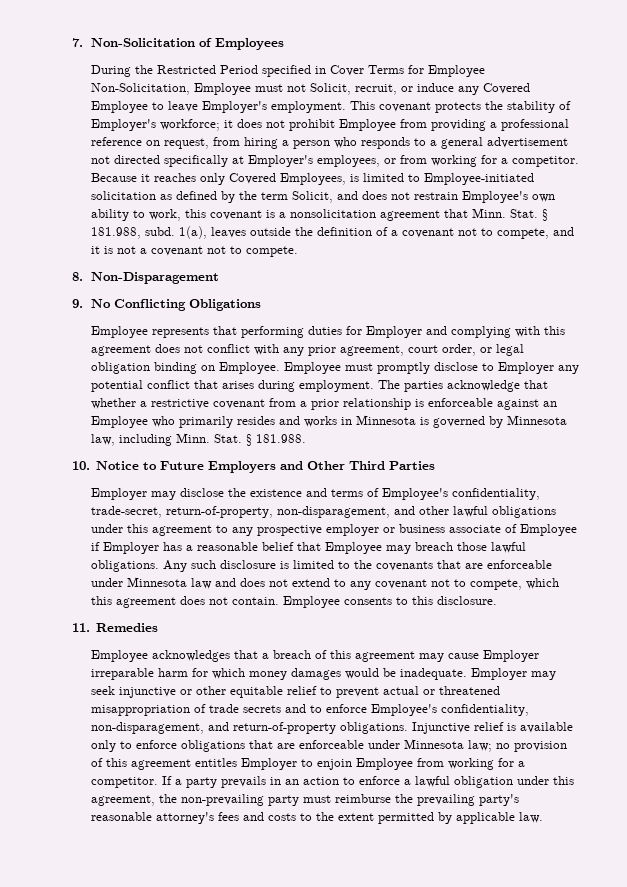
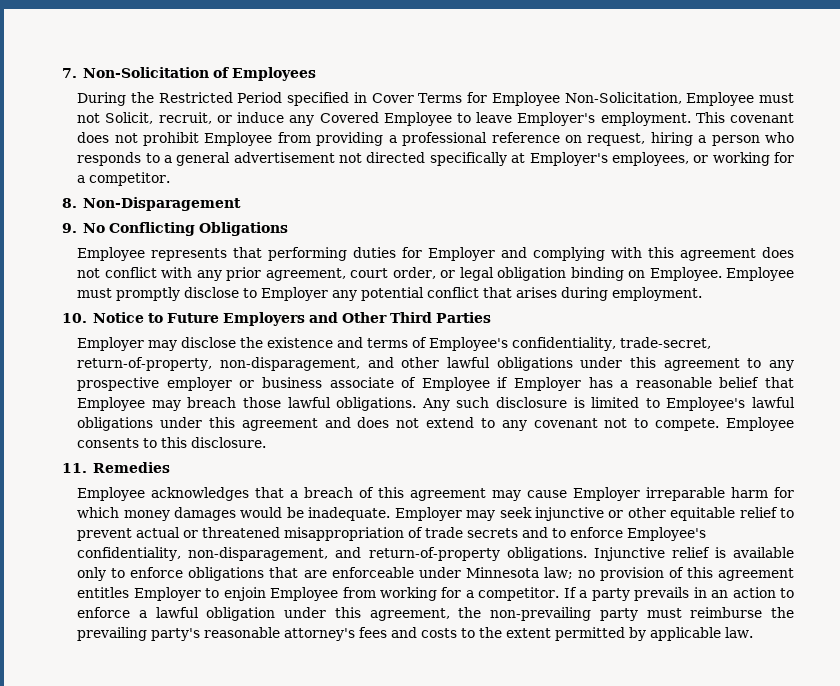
- This covenant protects the stability of Employer's workforce; it does not prohibit Employee from providing a professional reference on request, from hiring a person who responds to a general advertisement not directed specifically at Employer's employees, or from working for a competitor. Because it reaches only Covered Employees, is limited to Employee-initiated solicitation as defined by the term Solicit, and does not restrain Employee's own ability to work, this covenant is a nonsolicitation agreement that Minn. Stat. § 181.988, subd. 1(a), leaves outside the definition of a covenant not to compete, and it is not a covenant not to compete.
+ This covenant does not prohibit Employee from providing a professional reference on request, hiring a person who responds to a general advertisement not directed specifically at Employer's employees, or working for a competitor.
- The parties acknowledge that whether a restrictive covenant from a prior relationship is enforceable against an Employee who primarily resides and works in Minnesota is governed by Minnesota law, including Minn. Stat. § 181.988.
- Any such disclosure is limited to the covenants that are enforceable under Minnesota law and does not extend to any covenant not to compete, which this agreement does not contain.
+ Any such disclosure is limited to Employee's lawful obligations under this agreement and does not extend to any covenant not to compete.

